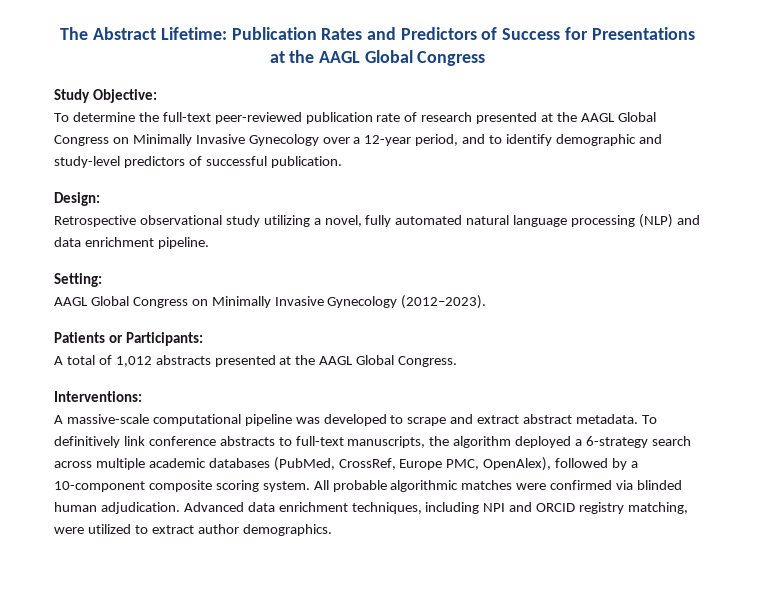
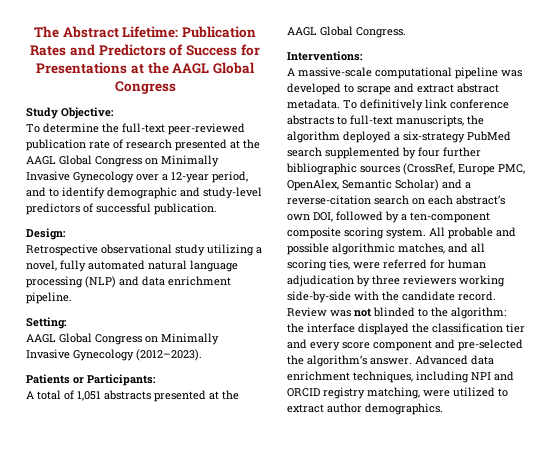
- A total of 1,012 abstracts presented at the AAGL Global Congress.
+ A total of 1,051 abstracts presented at the AAGL Global Congress.
- To definitively link conference abstracts to full-text manuscripts, the algorithm deployed a 6-strategy search across multiple academic databases (PubMed, CrossRef, Europe PMC, OpenAlex), followed by a 10-component composite scoring system.
+ To definitively link conference abstracts to full-text manuscripts, the algorithm deployed a six-strategy PubMed search supplemented by four further bibliographic sources (CrossRef, Europe PMC, OpenAlex, Semantic Scholar) and a reverse-citation search on each abstract’s own DOI, followed by a ten-component composite scoring system.
- All probable algorithmic matches were confirmed via blinded human adjudication.
+ All probable and possible algorithmic matches, and all scoring ties, were referred for human adjudication by three reviewers working side-by-side with the candidate record. Review was not blinded to the algorithm: the interface displayed the classification tier and every score component and pre-selected the algorithm’s answer.

